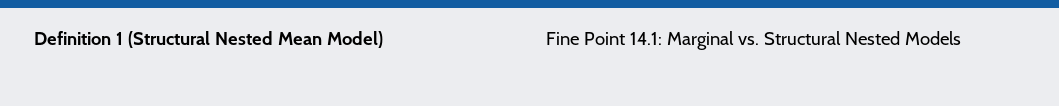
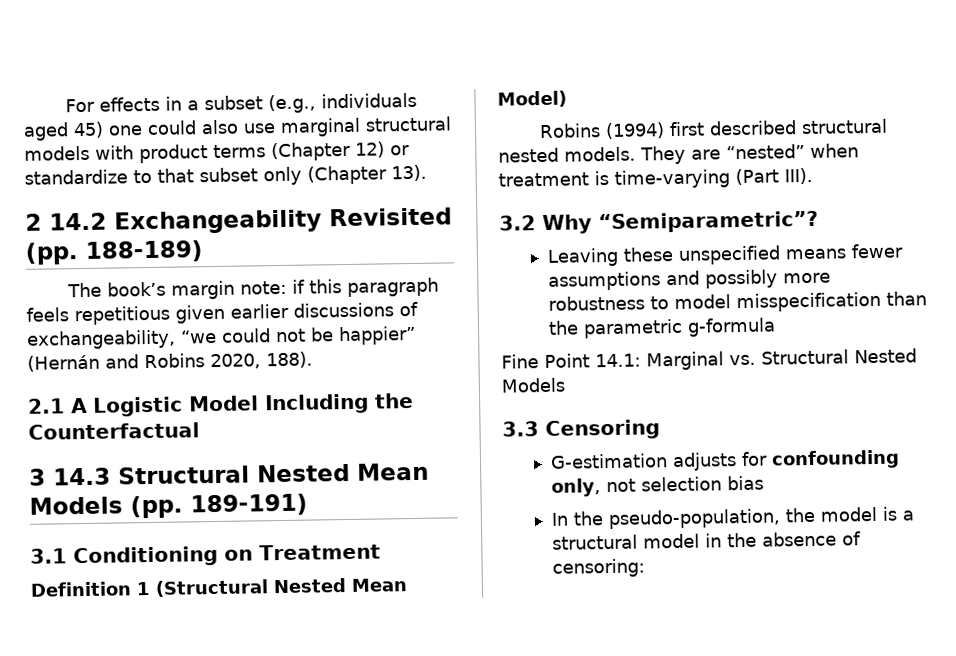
+ For effects in a subset (e.g., individuals aged 45) one could also use marginal structural models with product terms (Chapter 12) or standardize to that subset only (Chapter 13).
+ 2 14.2 Exchangeability Revisited (pp. 188-189)
+ The book’s margin note: if this paragraph feels repetitious given earlier discussions of exchangeability, “we could not be happier” (Hernán and Robins 2020, 188).
+ 2.1 A Logistic Model Including the Counterfactual
+ 3 14.3 Structural Nested Mean Models (pp. 189-191)
+ 3.1 Conditioning on Treatment
+ Robins (1994) first described structural nested models. They are “nested” when treatment is time-varying (Part III).
+ 3.2 Why “Semiparametric”?
+ Leaving these unspecified means fewer assumptions and possibly more robustness to model misspecification than the parametric g-formula
+ 3.3 Censoring
+ G-estimation adjusts for confounding only, not selection bias
+ In the pseudo-population, the model is a structural model in the absence of censoring:

